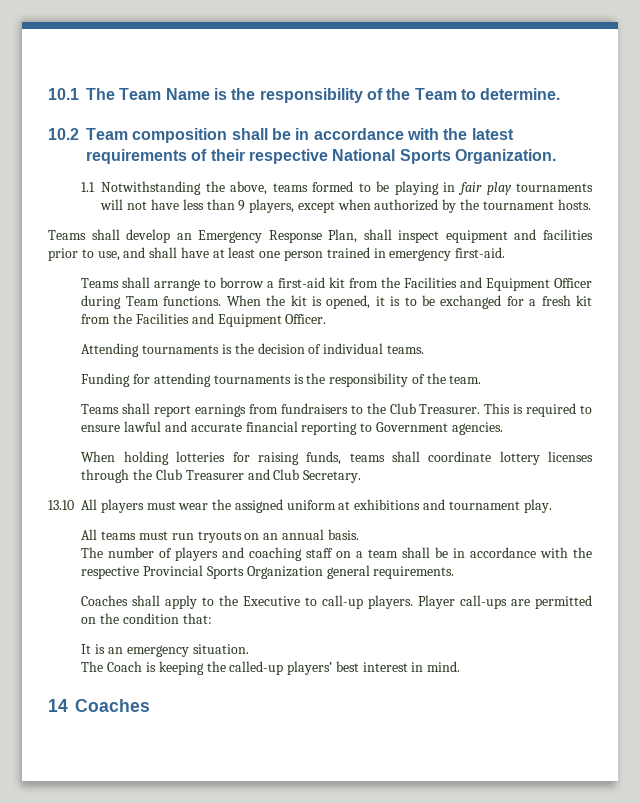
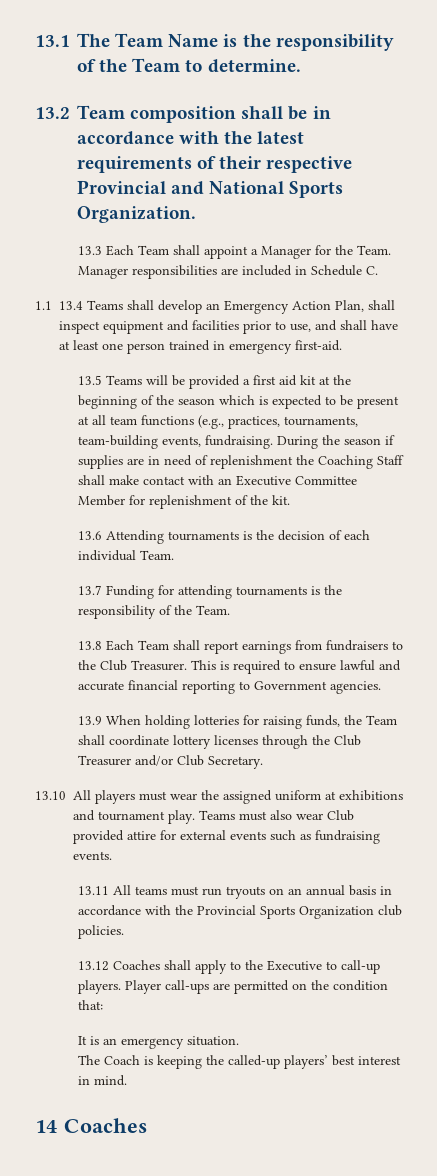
- 10.1 The Team Name is the responsibility of the Team to determine.
+ 13.1 The Team Name is the responsibility of the Team to determine.
- 10.2 Team composition shall be in accordance with the latest requirements of their respective National Sports Organization.
+ 13.2 Team composition shall be in accordance with the latest requirements of their respective Provincial and National Sports Organization.
- 1.1 Notwithstanding the above, teams formed to be playing in fair play tournaments will not have less than 9 players, except when authorized by the tournament hosts.
- Teams shall develop an Emergency Response Plan, shall inspect equipment and facilities prior to use, and shall have at least one person trained in emergency first-aid.
+ 13.3 Each Team shall appoint a Manager for the Team. Manager responsibilities are included in Schedule C.
+ 1.1 13.4 Teams shall develop an Emergency Action Plan, shall inspect equipment and facilities prior to use, and shall have at least one person trained in emergency first-aid.
- Teams shall arrange to borrow a first-aid kit from the Facilities and Equipment Officer during Team functions. When the kit is opened, it is to be exchanged for a fresh kit from the Facilities and Equipment Officer.
- Attending tournaments is the decision of individual teams.
- Funding for attending tournaments is the responsibility of the team.
- Teams shall report earnings from fundraisers to the Club Treasurer.
+ 13.5 Teams will be provided a first aid kit at the beginning of the season which is expected to be present at all team functions (e.g., practices, tournaments, team-building events, fundraising. During the season if supplies are in need of replenishment the Coaching Staff shall make contact with an Executive Committee Member for replenishment of the kit.
+ 13.6 Attending tournaments is the decision of each individual Team.
+ 13.7 Funding for attending tournaments is the responsibility of the Team.
+ 13.8 Each Team shall report earnings from fundraisers to the Club Treasurer.
- When holding lotteries for raising funds, teams shall coordinate lottery licenses through the Club Treasurer and Club Secretary.
+ 13.9 When holding lotteries for raising funds, the Team shall coordinate lottery licenses through the Club Treasurer and/or Club Secretary.
- 13.10 All players must wear the assigned uniform at exhibitions and tournament play.
- All teams must run tryouts on an annual basis.
- The number of players and coaching staff on a team shall be in accordance with the respective Provincial Sports Organization general requirements.
- Coaches shall apply to the Executive to call-up players.
+ 13.10 All players must wear the assigned uniform at exhibitions and tournament play. Teams must also wear Club provided attire for external events such as fundraising events.
+ 13.11 All teams must run tryouts on an annual basis in accordance with the Provincial Sports Organization club policies.
+ 13.12 Coaches shall apply to the Executive to call-up players.

